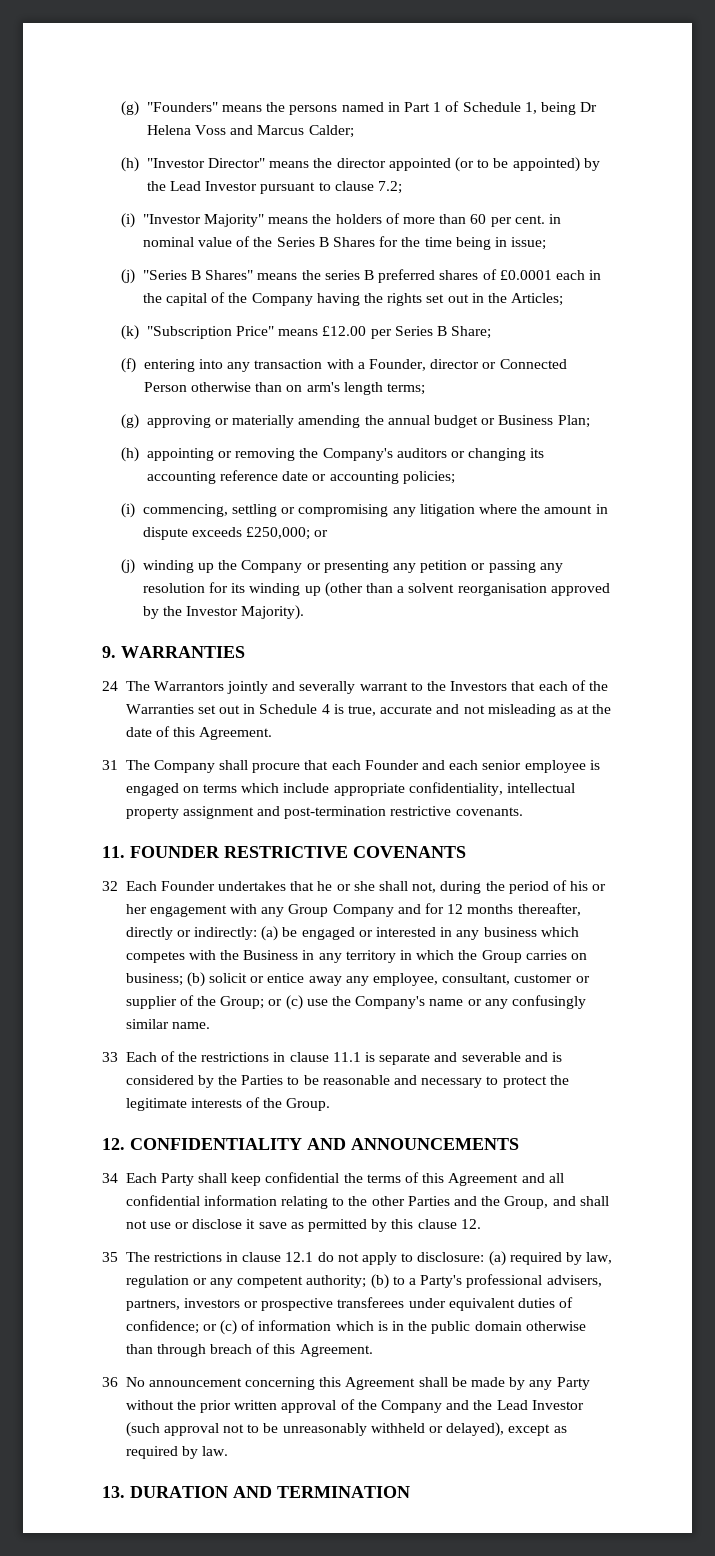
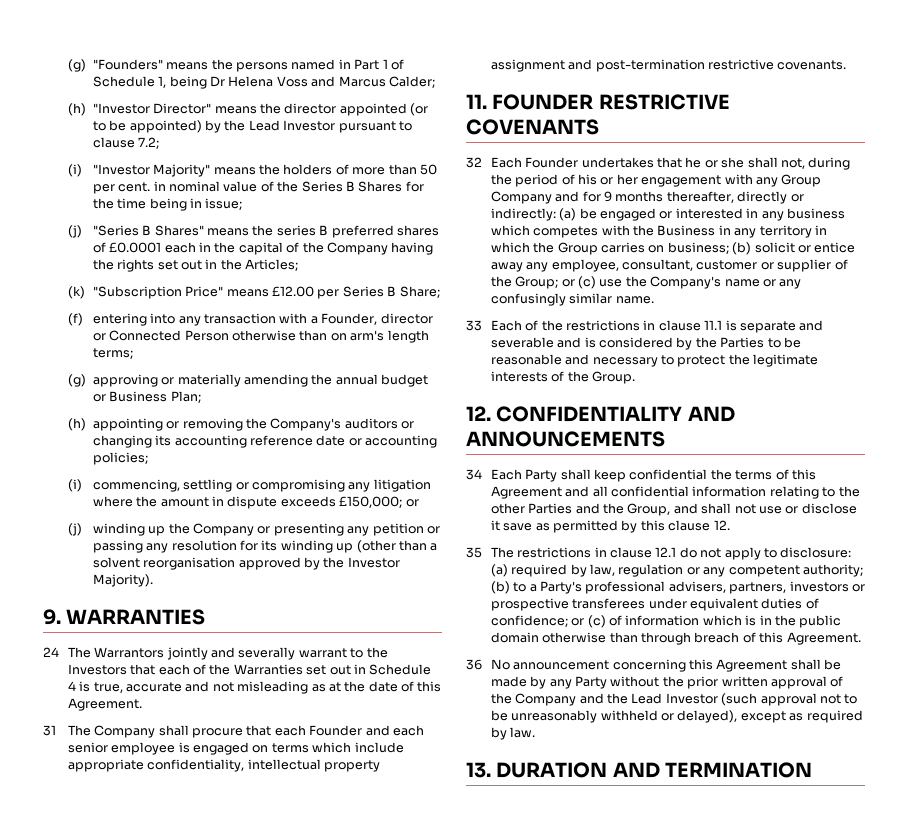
- (i) "Investor Majority" means the holders of more than 60 per cent. in nominal value of the Series B Shares for the time being in issue;
+ (i) "Investor Majority" means the holders of more than 50 per cent. in nominal value of the Series B Shares for the time being in issue;
- (i) commencing, settling or compromising any litigation where the amount in dispute exceeds £250,000; or
+ (i) commencing, settling or compromising any litigation where the amount in dispute exceeds £150,000; or
- 32 Each Founder undertakes that he or she shall not, during the period of his or her engagement with any Group Company and for 12 months thereafter, directly or indirectly:
+ 32 Each Founder undertakes that he or she shall not, during the period of his or her engagement with any Group Company and for 9 months thereafter, directly or indirectly:

